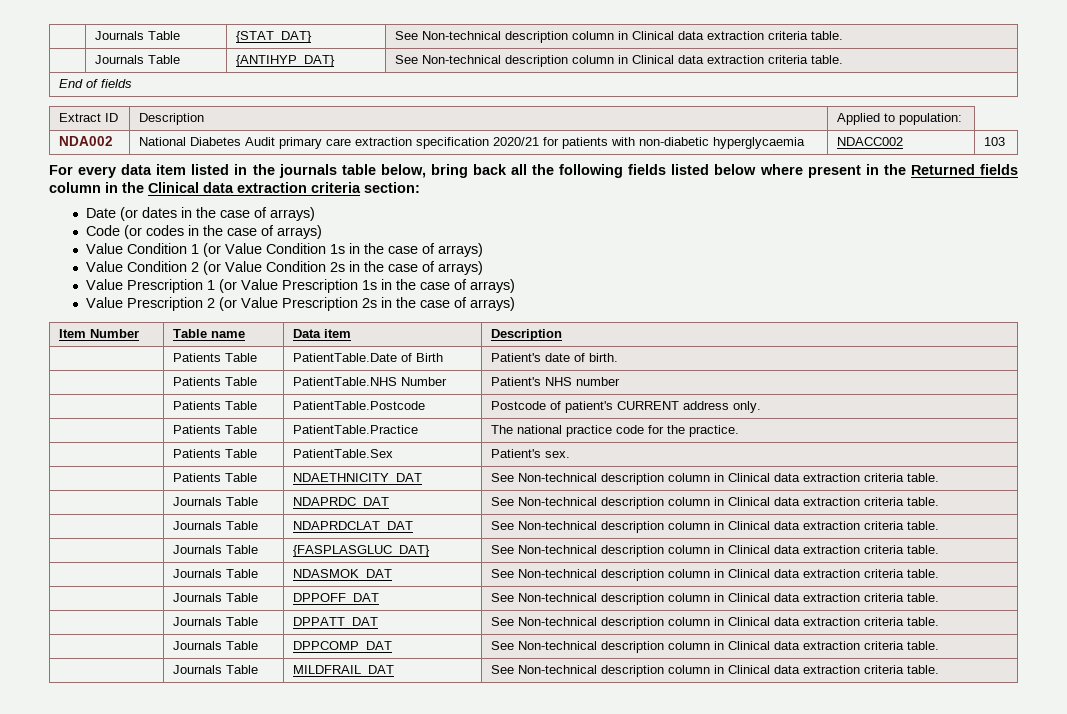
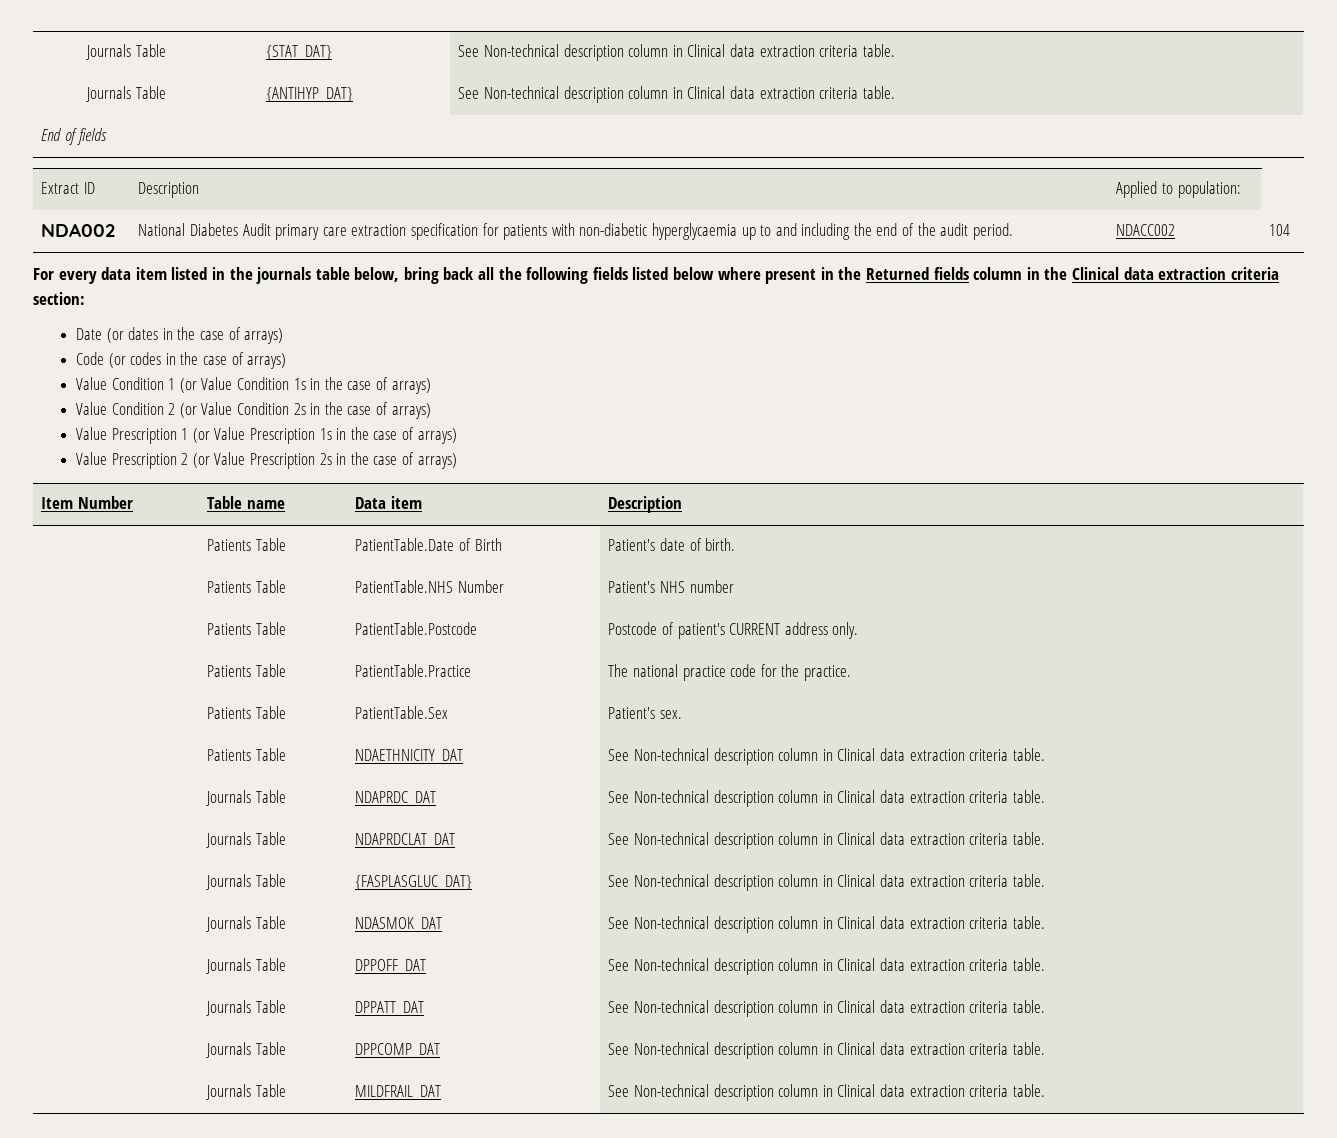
- NDA002 | National Diabetes Audit primary care extraction specification 2020/21 for patients with non-diabetic hyperglycaemia | NDACC002 | 103
+ NDA002 | National Diabetes Audit primary care extraction specification for patients with non-diabetic hyperglycaemia up to and including the end of the audit period. | NDACC002 | 104

